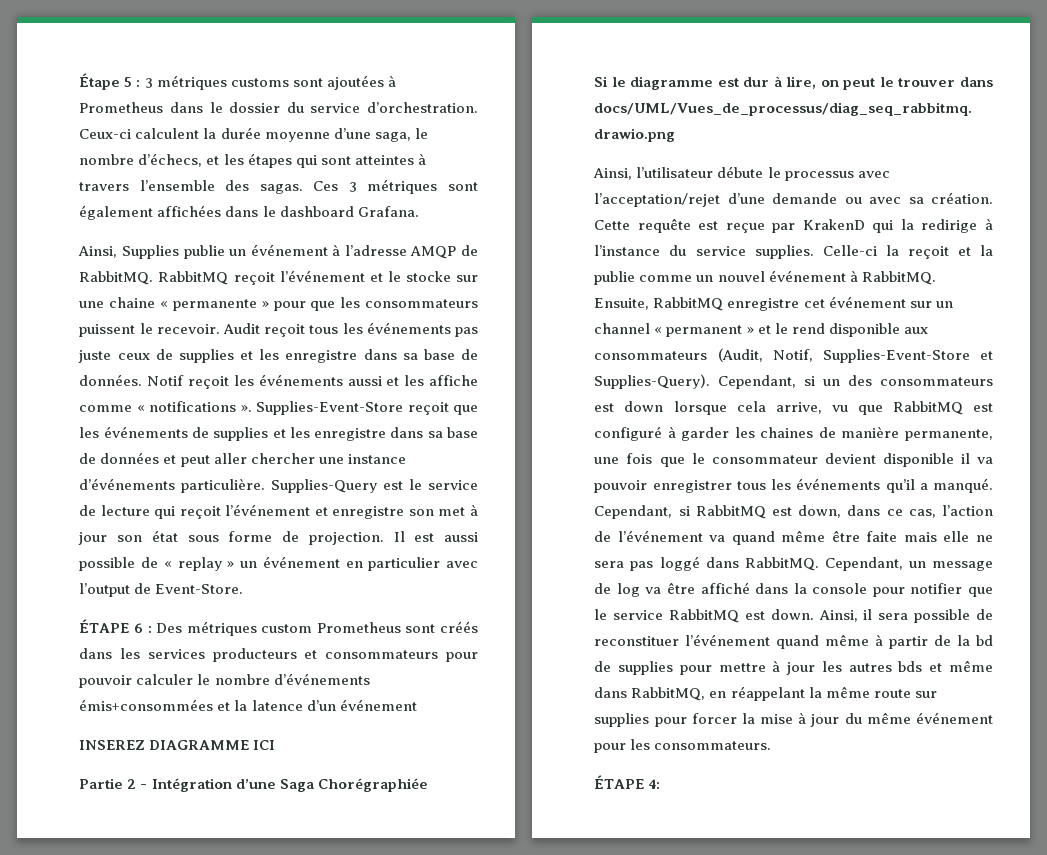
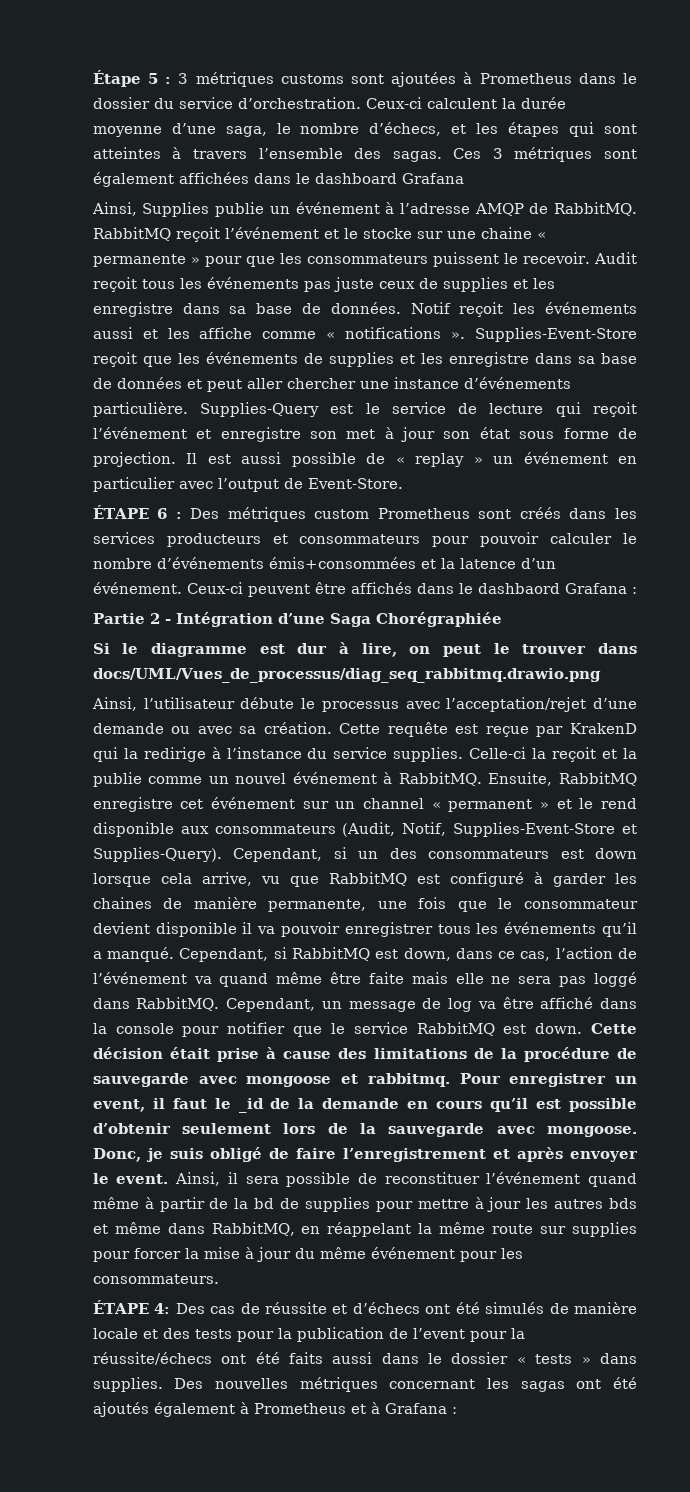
- Ces 3 métriques sont également affichées dans le dashboard Grafana.
+ Ces 3 métriques sont également affichées dans le dashboard Grafana
- ÉTAPE 6 : Des métriques custom Prometheus sont créés dans les services producteurs et consommateurs pour pouvoir calculer le nombre d’événements émis+consommées et la latence d’un événement
- INSEREZ DIAGRAMME ICI
+ ÉTAPE 6 : Des métriques custom Prometheus sont créés dans les services producteurs et consommateurs pour pouvoir calculer le nombre d’événements émis+consommées et la latence d’un événement. Ceux-ci peuvent être affichés dans le dashbaord Grafana :
+ Cette décision était prise à cause des limitations de la procédure de sauvegarde avec mongoose et rabbitmq. Pour enregistrer un event, il faut le _id de la demande en cours qu’il est possible d’obtenir seulement lors de la sauvegarde avec mongoose. Donc, je suis obligé de faire l’enregistrement et après envoyer le event.
- ÉTAPE 4:
+ ÉTAPE 4: Des cas de réussite et d’échecs ont été simulés de manière locale et des tests pour la publication de l’event pour la réussite/échecs ont été faits aussi dans le dossier « tests » dans supplies. Des nouvelles métriques concernant les sagas ont été ajoutés également à Prometheus et à Grafana :

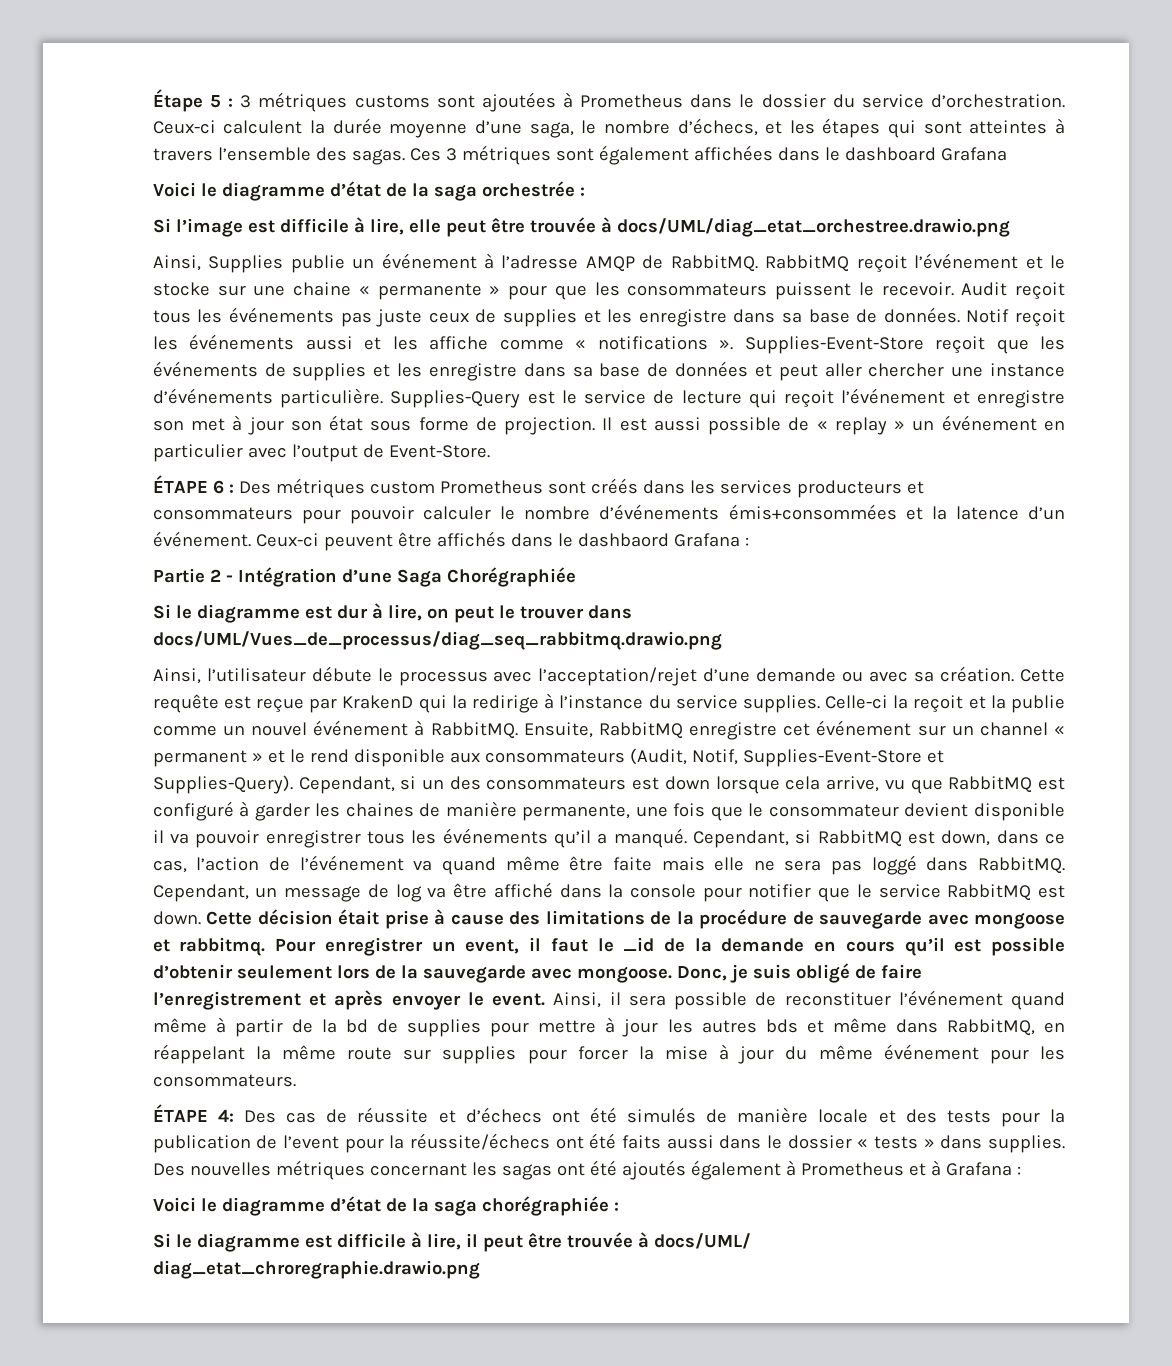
+ Voici le diagramme d’état de la saga orchestrée :
+ Si l’image est difficile à lire, elle peut être trouvée à docs/UML/diag_etat_orchestree.drawio.png
+ Voici le diagramme d’état de la saga chorégraphiée :
+ Si le diagramme est difficile à lire, il peut être trouvée à docs/UML/ diag_etat_chroregraphie.drawio.png

